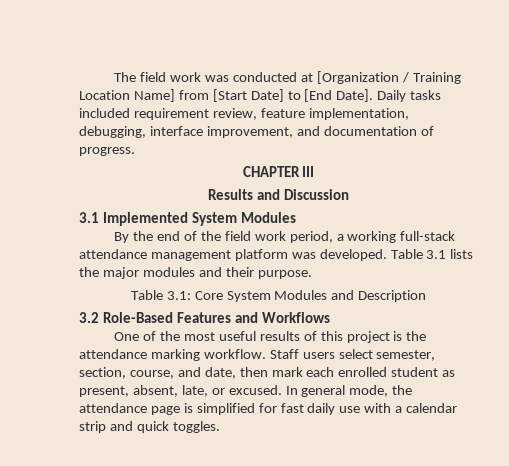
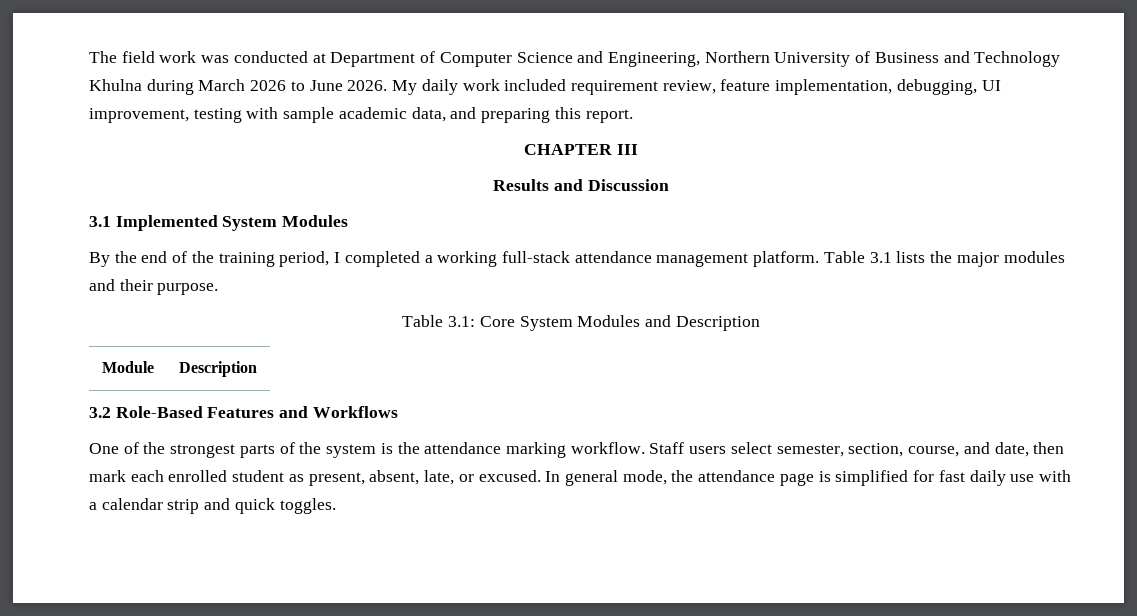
- The field work was conducted at [Organization / Training Location Name] from [Start Date] to [End Date]. Daily tasks included requirement review, feature implementation, debugging, interface improvement, and documentation of progress.
+ The field work was conducted at Department of Computer Science and Engineering, Northern University of Business and Technology Khulna during March 2026 to June 2026. My daily work included requirement review, feature implementation, debugging, UI improvement, testing with sample academic data, and preparing this report.
- By the end of the field work period, a working full-stack attendance management platform was developed.
+ By the end of the training period, I completed a working full-stack attendance management platform.
+ Module | Description
- One of the most useful results of this project is the attendance marking workflow.
+ One of the strongest parts of the system is the attendance marking workflow.

